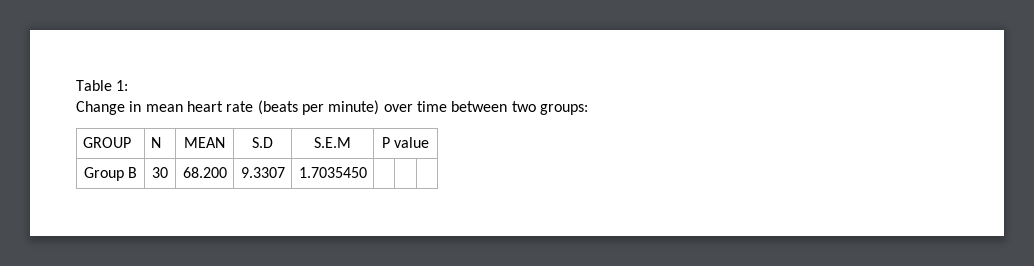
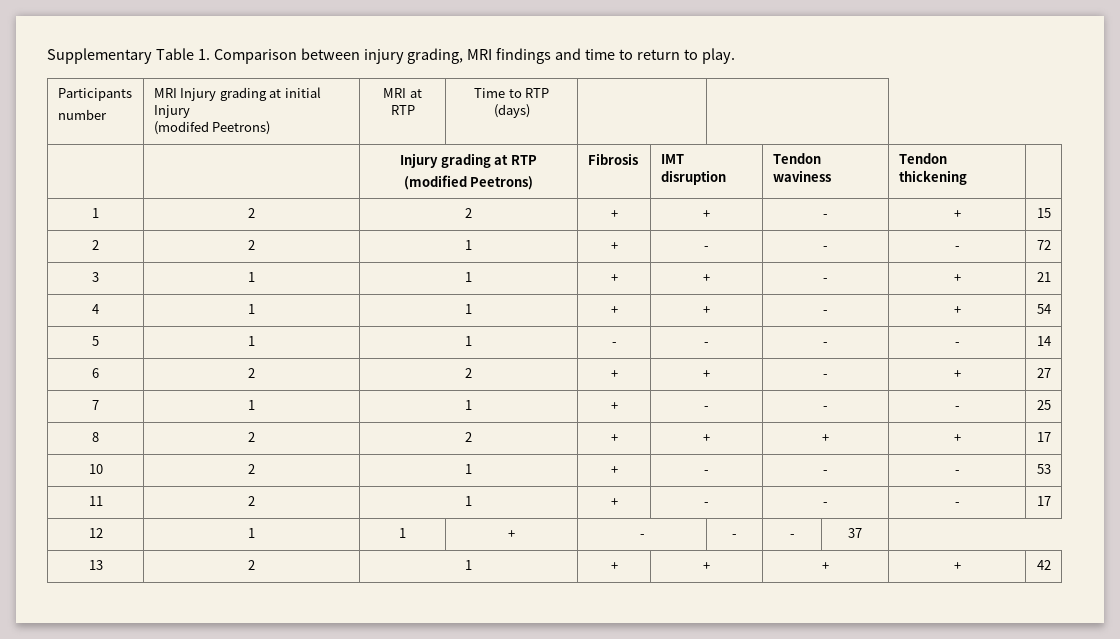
- Table 1:
- Change in mean heart rate (beats per minute) over time between two groups:
- GROUP | N | MEAN | S.D | S.E.M | P value
- Group B | 30 | 68.200 | 9.3307 | 1.7035450 | | |
+ Supplementary Table 1. Comparison between injury grading, MRI findings and time to return to play.
+ Participants
+ number | MRI Injury grading at initial Injury
+ (modifed Peetrons) | MRI at RTP | Time to RTP (days) | |
+ | | Injury grading at RTP
+ (modified Peetrons) | Fibrosis | IMT disruption | Tendon waviness | Tendon thickening |
+ 1 | 2 | 2 | + | + | - | + | 15
+ 2 | 2 | 1 | + | - | - | - | 72
+ 3 | 1 | 1 | + | + | - | + | 21
+ 4 | 1 | 1 | + | + | - | + | 54
+ 5 | 1 | 1 | - | - | - | - | 14
+ 6 | 2 | 2 | + | + | - | + | 27
+ 7 | 1 | 1 | + | - | - | - | 25
+ 8 | 2 | 2 | + | + | + | + | 17
+ 10 | 2 | 1 | + | - | - | - | 53
+ 11 | 2 | 1 | + | - | - | - | 17
+ 12 | 1 | 1 | + | - | - | - | 37
+ 13 | 2 | 1 | + | + | + | + | 42

